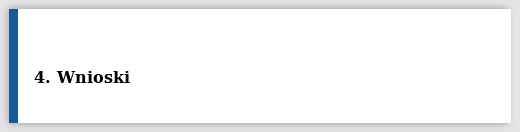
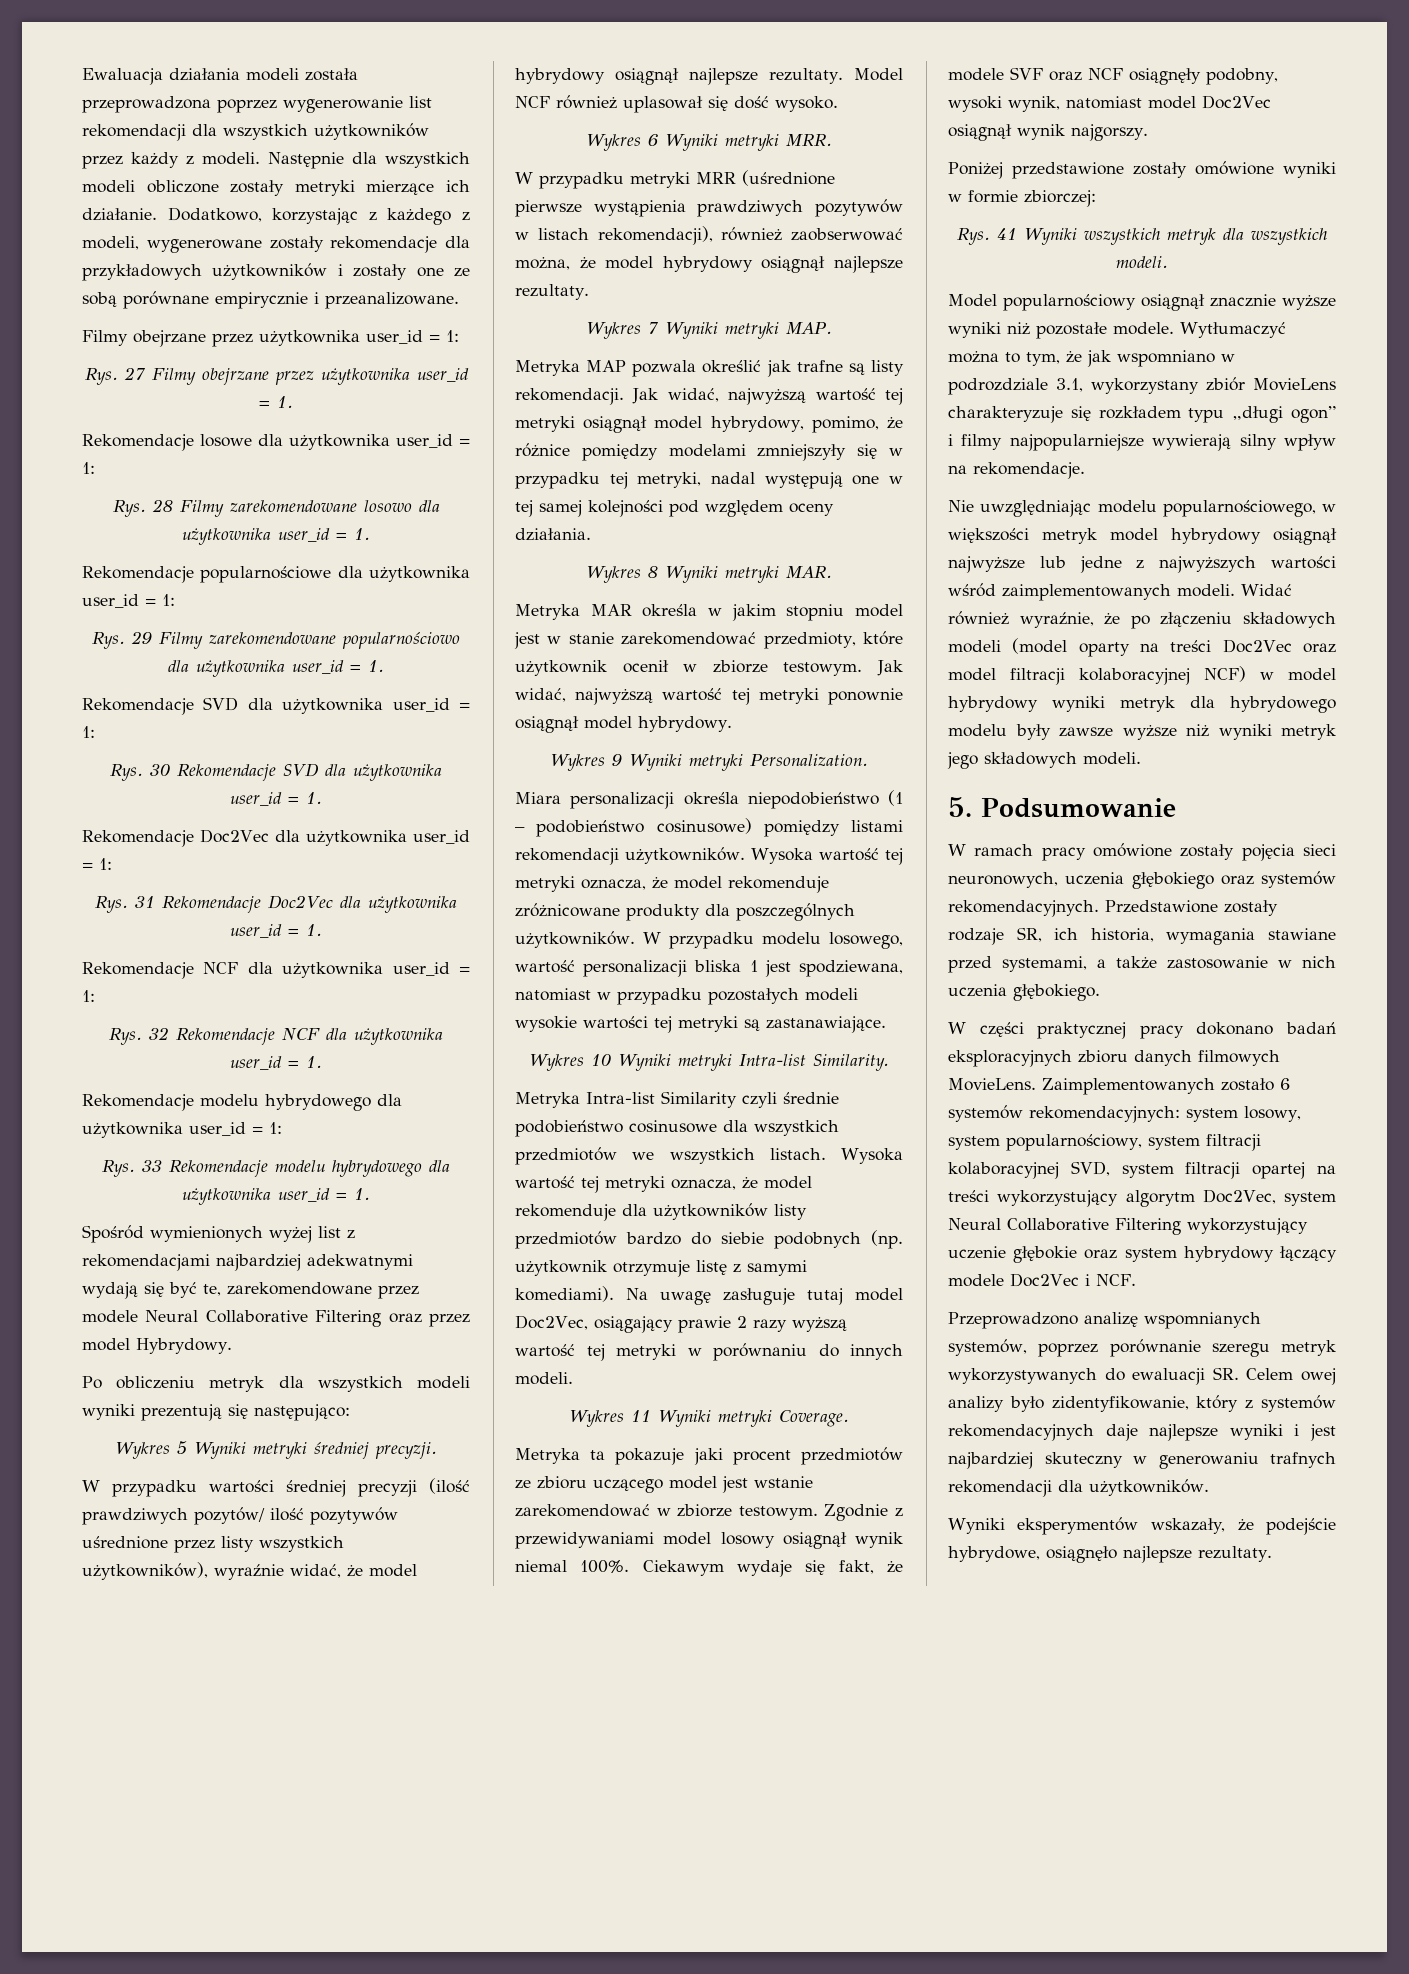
- 4. Wnioski
+ Ewaluacja działania modeli została przeprowadzona poprzez wygenerowanie list rekomendacji dla wszystkich użytkowników przez każdy z modeli. Następnie dla wszystkich modeli obliczone zostały metryki mierzące ich działanie. Dodatkowo, korzystając z każdego z modeli, wygenerowane zostały rekomendacje dla przykładowych użytkowników i zostały one ze sobą porównane empirycznie i przeanalizowane.
+ Filmy obejrzane przez użytkownika user_id = 1:
+ Rys. 27 Filmy obejrzane przez użytkownika user_id = 1.
+ Rekomendacje losowe dla użytkownika user_id = 1:
+ Rys. 28 Filmy zarekomendowane losowo dla użytkownika user_id = 1.
+ Rekomendacje popularnościowe dla użytkownika user_id = 1:
+ Rys. 29 Filmy zarekomendowane popularnościowo dla użytkownika user_id = 1.
+ Rekomendacje SVD dla użytkownika user_id = 1:
+ Rys. 30 Rekomendacje SVD dla użytkownika user_id = 1.
+ Rekomendacje Doc2Vec dla użytkownika user_id = 1:
+ Rys. 31 Rekomendacje Doc2Vec dla użytkownika user_id = 1.
+ Rekomendacje NCF dla użytkownika user_id = 1:
+ Rys. 32 Rekomendacje NCF dla użytkownika user_id = 1.
+ Rekomendacje modelu hybrydowego dla użytkownika user_id = 1:
+ Rys. 33 Rekomendacje modelu hybrydowego dla użytkownika user_id = 1.
+ Spośród wymienionych wyżej list z rekomendacjami najbardziej adekwatnymi wydają się być te, zarekomendowane przez modele Neural Collaborative Filtering oraz przez model Hybrydowy.
+ Po obliczeniu metryk dla wszystkich modeli wyniki prezentują się następująco:
+ Wykres 5 Wyniki metryki średniej precyzji.
+ W przypadku wartości średniej precyzji (ilość prawdziwych pozytów/ ilość pozytywów uśrednione przez listy wszystkich użytkowników), wyraźnie widać, że model hybrydowy osiągnął najlepsze rezultaty. Model NCF również uplasował się dość wysoko.
+ Wykres 6 Wyniki metryki MRR.
+ W przypadku metryki MRR (uśrednione pierwsze wystąpienia prawdziwych pozytywów w listach rekomendacji), również zaobserwować można, że model hybrydowy osiągnął najlepsze rezultaty.
+ Wykres 7 Wyniki metryki MAP.
+ Metryka MAP pozwala określić jak trafne są listy rekomendacji. Jak widać, najwyższą wartość tej metryki osiągnął model hybrydowy, pomimo, że różnice pomiędzy modelami zmniejszyły się w przypadku tej metryki, nadal występują one w tej samej kolejności pod względem oceny działania.
+ Wykres 8 Wyniki metryki MAR.
+ Metryka MAR określa w jakim stopniu model jest w stanie zarekomendować przedmioty, które użytkownik ocenił w zbiorze testowym. Jak widać, najwyższą wartość tej metryki ponownie osiągnął model hybrydowy.
+ Wykres 9 Wyniki metryki Personalization.
+ Miara personalizacji określa niepodobieństwo (1 – podobieństwo cosinusowe) pomiędzy listami rekomendacji użytkowników. Wysoka wartość tej metryki oznacza, że model rekomenduje zróżnicowane produkty dla poszczególnych użytkowników. W przypadku modelu losowego, wartość personalizacji bliska 1 jest spodziewana, natomiast w przypadku pozostałych modeli wysokie wartości tej metryki są zastanawiające.
+ Wykres 10 Wyniki metryki Intra-list Similarity.
+ Metryka Intra-list Similarity czyli średnie podobieństwo cosinusowe dla wszystkich przedmiotów we wszystkich listach. Wysoka wartość tej metryki oznacza, że model rekomenduje dla użytkowników listy przedmiotów bardzo do siebie podobnych (np. użytkownik otrzymuje listę z samymi komediami). Na uwagę zasługuje tutaj model Doc2Vec, osiągający prawie 2 razy wyższą wartość tej metryki w porównaniu do innych modeli.
+ Wykres 11 Wyniki metryki Coverage.
+ Metryka ta pokazuje jaki procent przedmiotów ze zbioru uczącego model jest wstanie zarekomendować w zbiorze testowym. Zgodnie z przewidywaniami model losowy osiągnął wynik niemal 100%. Ciekawym wydaje się fakt, że modele SVF oraz NCF osiągnęły podobny, wysoki wynik, natomiast model Doc2Vec osiągnął wynik najgorszy.
+ Poniżej przedstawione zostały omówione wyniki w formie zbiorczej:
+ Rys. 41 Wyniki wszystkich metryk dla wszystkich modeli.
+ Model popularnościowy osiągnął znacznie wyższe wyniki niż pozostałe modele. Wytłumaczyć można to tym, że jak wspomniano w podrozdziale 3.1, wykorzystany zbiór MovieLens charakteryzuje się rozkładem typu „długi ogon” i filmy najpopularniejsze wywierają silny wpływ na rekomendacje.
+ Nie uwzględniając modelu popularnościowego, w większości metryk model hybrydowy osiągnął najwyższe lub jedne z najwyższych wartości wśród zaimplementowanych modeli. Widać również wyraźnie, że po złączeniu składowych modeli (model oparty na treści Doc2Vec oraz model filtracji kolaboracyjnej NCF) w model hybrydowy wyniki metryk dla hybrydowego modelu były zawsze wyższe niż wyniki metryk jego składowych modeli.
+ 5. Podsumowanie
+ W ramach pracy omówione zostały pojęcia sieci neuronowych, uczenia głębokiego oraz systemów rekomendacyjnych. Przedstawione zostały rodzaje SR, ich historia, wymagania stawiane przed systemami, a także zastosowanie w nich uczenia głębokiego.
+ W części praktycznej pracy dokonano badań eksploracyjnych zbioru danych filmowych MovieLens. Zaimplementowanych zostało 6 systemów rekomendacyjnych: system losowy, system popularnościowy, system filtracji kolaboracyjnej SVD, system filtracji opartej na treści wykorzystujący algorytm Doc2Vec, system Neural Collaborative Filtering wykorzystujący uczenie głębokie oraz system hybrydowy łączący modele Doc2Vec i NCF.
+ Przeprowadzono analizę wspomnianych systemów, poprzez porównanie szeregu metryk wykorzystywanych do ewaluacji SR. Celem owej analizy było zidentyfikowanie, który z systemów rekomendacyjnych daje najlepsze wyniki i jest najbardziej skuteczny w generowaniu trafnych rekomendacji dla użytkowników.
+ Wyniki eksperymentów wskazały, że podejście hybrydowe, osiągnęło najlepsze rezultaty.

